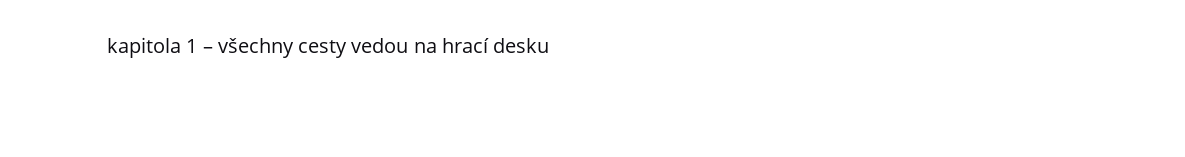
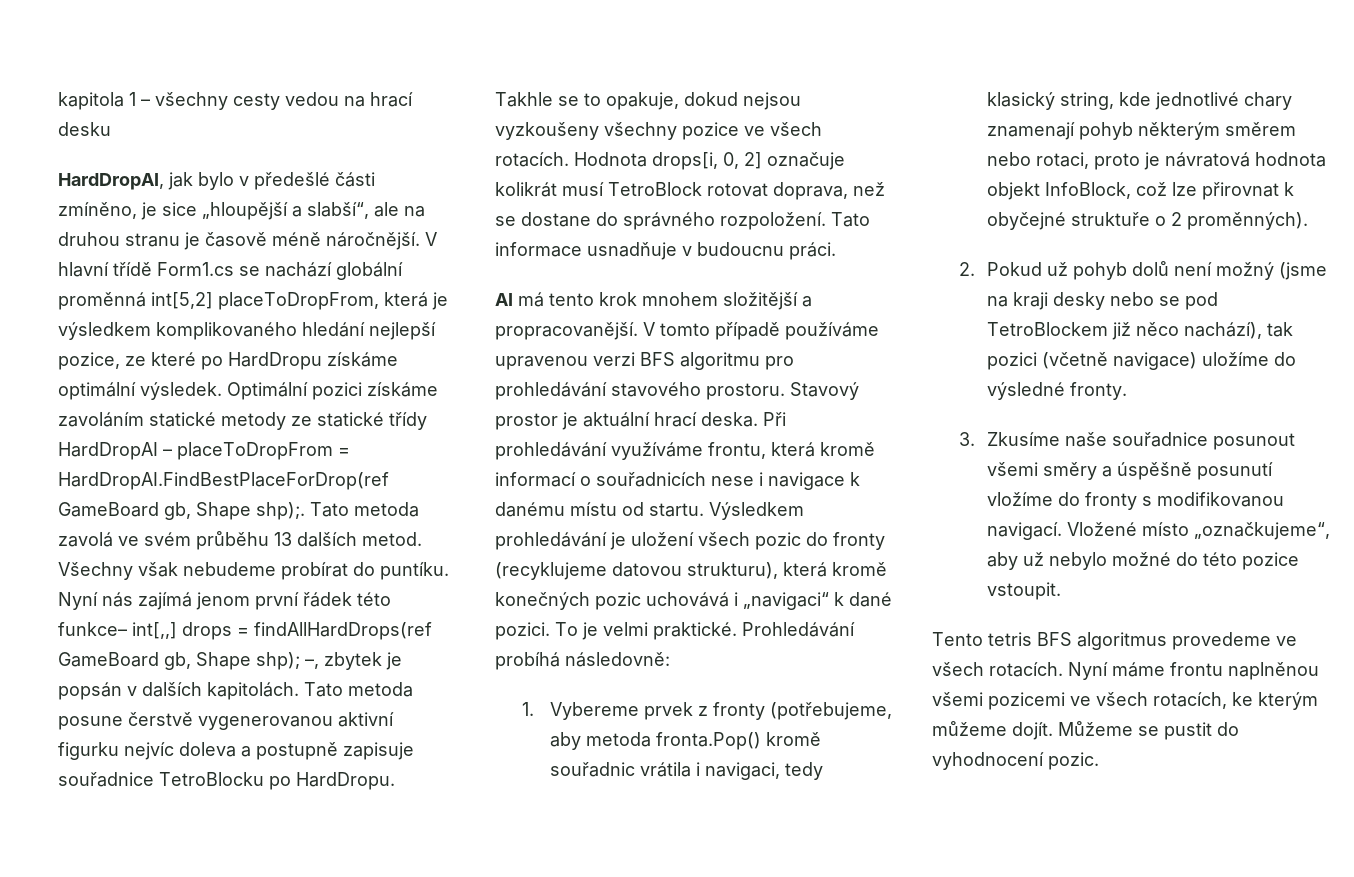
+ HardDropAI, jak bylo v předešlé části zmíněno, je sice „hloupější a slabší“, ale na druhou stranu je časově méně náročnější. V hlavní třídě Form1.cs se nachází globální proměnná int[5,2] placeToDropFrom, která je výsledkem komplikovaného hledání nejlepší pozice, ze které po HardDropu získáme optimální výsledek. Optimální pozici získáme zavoláním statické metody ze statické třídy HardDropAI – placeToDropFrom = HardDropAI.FindBestPlaceForDrop(ref GameBoard gb, Shape shp);. Tato metoda zavolá ve svém průběhu 13 dalších metod. Všechny však nebudeme probírat do puntíku. Nyní nás zajímá jenom první řádek této funkce– int[,,] drops = findAllHardDrops(ref GameBoard gb, Shape shp); –, zbytek je popsán v dalších kapitolách. Tato metoda posune čerstvě vygenerovanou aktivní figurku nejvíc doleva a postupně zapisuje souřadnice TetroBlocku po HardDropu. Takhle se to opakuje, dokud nejsou vyzkoušeny všechny pozice ve všech rotacích. Hodnota drops[i, 0, 2] označuje kolikrát musí TetroBlock rotovat doprava, než se dostane do správného rozpoložení. Tato informace usnadňuje v budoucnu práci.
+ AI má tento krok mnohem složitější a propracovanější. V tomto případě používáme upravenou verzi BFS algoritmu pro prohledávání stavového prostoru. Stavový prostor je aktuální hrací deska. Při prohledávání využíváme frontu, která kromě informací o souřadnicích nese i navigace k danému místu od startu. Výsledkem prohledávání je uložení všech pozic do fronty (recyklujeme datovou strukturu), která kromě konečných pozic uchovává i „navigaci“ k dané pozici. To je velmi praktické. Prohledávání probíhá následovně:
+ 1. Vybereme prvek z fronty (potřebujeme, aby metoda fronta.Pop() kromě souřadnic vrátila i navigaci, tedy klasický string, kde jednotlivé chary znamenají pohyb některým směrem nebo rotaci, proto je návratová hodnota objekt InfoBlock, což lze přirovnat k obyčejné struktuře o 2 proměnných).
+ 2. Pokud už pohyb dolů není možný (jsme na kraji desky nebo se pod TetroBlockem již něco nachází), tak pozici (včetně navigace) uložíme do výsledné fronty.
+ 3. Zkusíme naše souřadnice posunout všemi směry a úspěšně posunutí vložíme do fronty s modifikovanou navigací. Vložené místo „označkujeme“, aby už nebylo možné do této pozice vstoupit.
+ Tento tetris BFS algoritmus provedeme ve všech rotacích. Nyní máme frontu naplněnou všemi pozicemi ve všech rotacích, ke kterým můžeme dojít. Můžeme se pustit do vyhodnocení pozic.

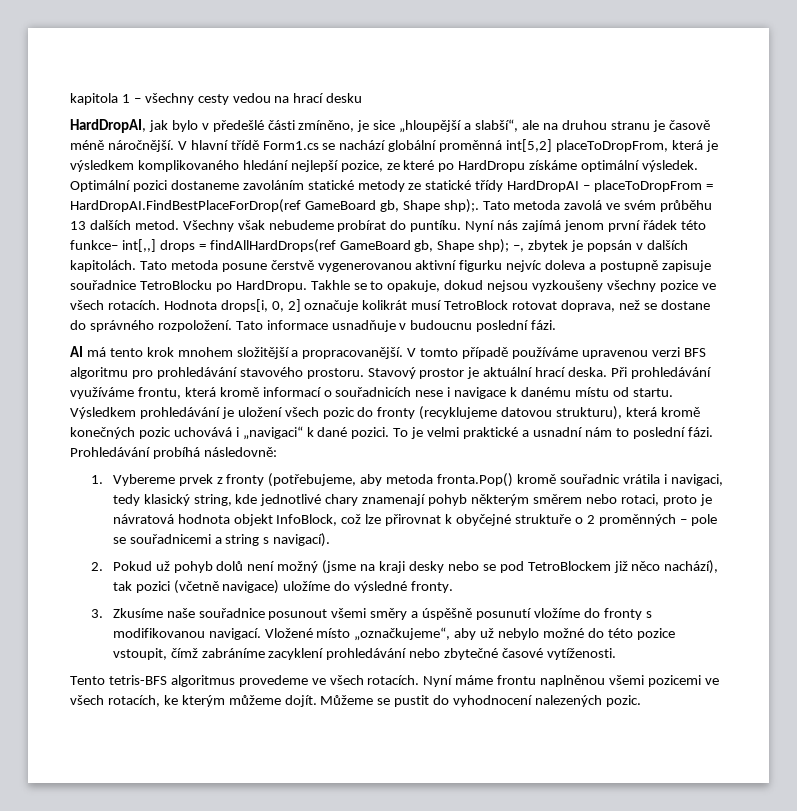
- Optimální pozici získáme zavoláním statické metody ze statické třídy HardDropAI – placeToDropFrom = HardDropAI.FindBestPlaceForDrop(ref GameBoard gb, Shape shp);.
+ Optimální pozici dostaneme zavoláním statické metody ze statické třídy HardDropAI – placeToDropFrom = HardDropAI.FindBestPlaceForDrop(ref GameBoard gb, Shape shp);.
- Tato informace usnadňuje v budoucnu práci.
+ Tato informace usnadňuje v budoucnu poslední fázi.
- To je velmi praktické.
+ To je velmi praktické a usnadní nám to poslední fázi.
- 1. Vybereme prvek z fronty (potřebujeme, aby metoda fronta.Pop() kromě souřadnic vrátila i navigaci, tedy klasický string, kde jednotlivé chary znamenají pohyb některým směrem nebo rotaci, proto je návratová hodnota objekt InfoBlock, což lze přirovnat k obyčejné struktuře o 2 proměnných).
+ 1. Vybereme prvek z fronty (potřebujeme, aby metoda fronta.Pop() kromě souřadnic vrátila i navigaci, tedy klasický string, kde jednotlivé chary znamenají pohyb některým směrem nebo rotaci, proto je návratová hodnota objekt InfoBlock, což lze přirovnat k obyčejné struktuře o 2 proměnných – pole se souřadnicemi a string s navigací).
- Vložené místo „označkujeme“, aby už nebylo možné do této pozice vstoupit.
+ Vložené místo „označkujeme“, aby už nebylo možné do této pozice vstoupit, čímž zabráníme zacyklení prohledávání nebo zbytečné časové vytíženosti.
- Tento tetris BFS algoritmus provedeme ve všech rotacích.
+ Tento tetris-BFS algoritmus provedeme ve všech rotacích.
- Můžeme se pustit do vyhodnocení pozic.
+ Můžeme se pustit do vyhodnocení nalezených pozic.

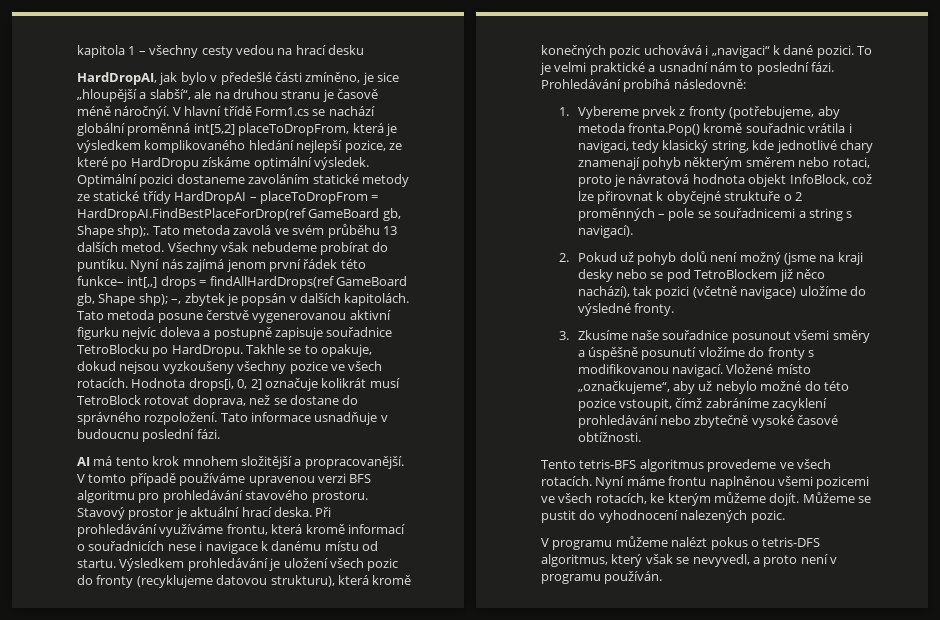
- HardDropAI, jak bylo v předešlé části zmíněno, je sice „hloupější a slabší“, ale na druhou stranu je časově méně náročnější.
+ HardDropAI, jak bylo v předešlé části zmíněno, je sice „hloupější a slabší“, ale na druhou stranu je časově méně náročnýí.
- Vložené místo „označkujeme“, aby už nebylo možné do této pozice vstoupit, čímž zabráníme zacyklení prohledávání nebo zbytečné časové vytíženosti.
+ Vložené místo „označkujeme“, aby už nebylo možné do této pozice vstoupit, čímž zabráníme zacyklení prohledávání nebo zbytečně vysoké časové obtížnosti.
+ V programu můžeme nalézt pokus o tetris-DFS algoritmus, který však se nevyvedl, a proto není v programu používán.

